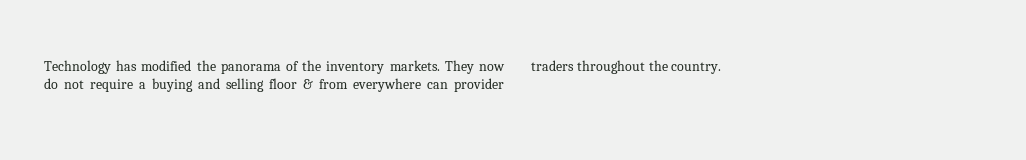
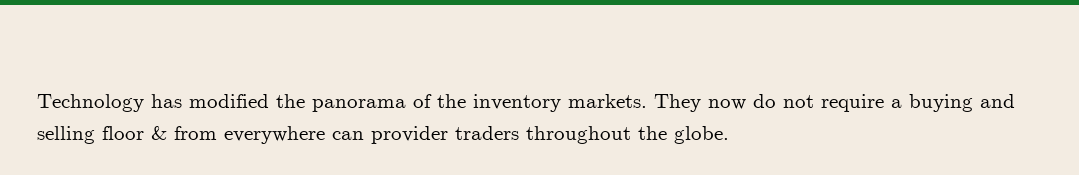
- They now do not require a buying and selling floor & from everywhere can provider traders throughout the country.
+ They now do not require a buying and selling floor & from everywhere can provider traders throughout the globe.

